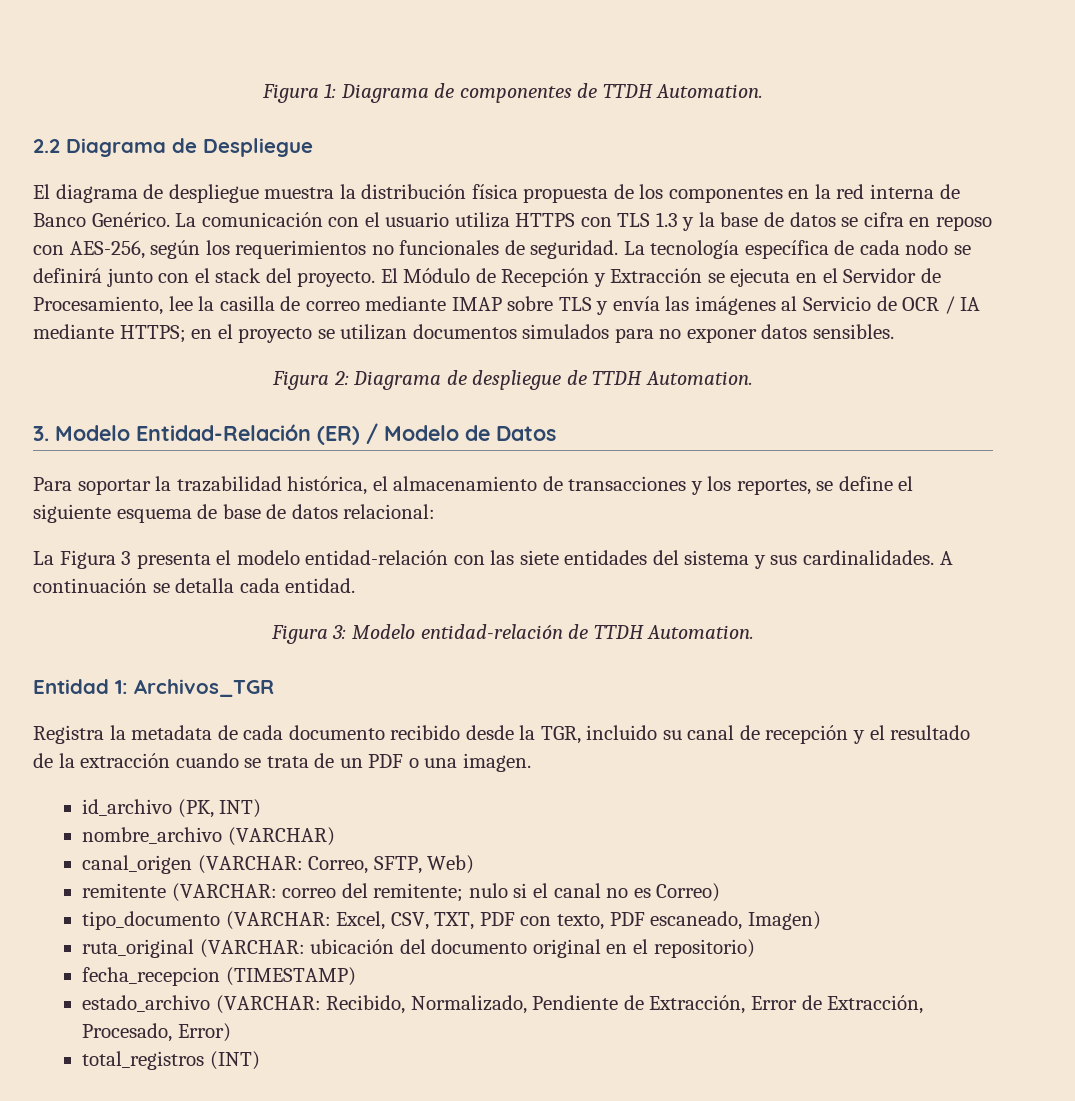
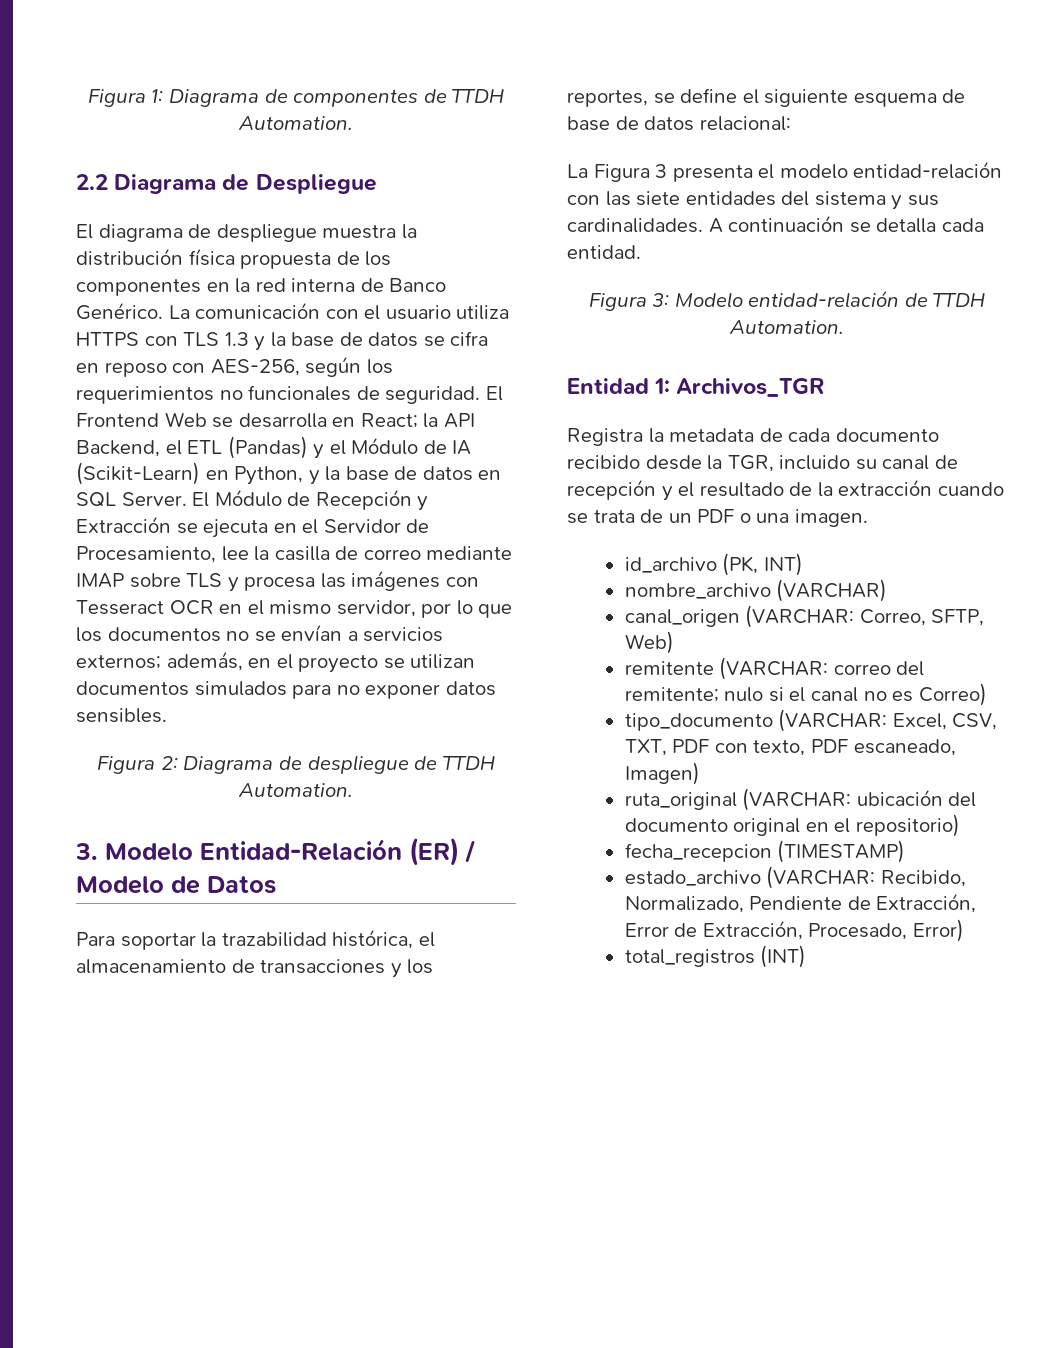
- La tecnología específica de cada nodo se definirá junto con el stack del proyecto.
+ El Frontend Web se desarrolla en React; la API Backend, el ETL (Pandas) y el Módulo de IA (Scikit-Learn) en Python, y la base de datos en SQL Server.
- El Módulo de Recepción y Extracción se ejecuta en el Servidor de Procesamiento, lee la casilla de correo mediante IMAP sobre TLS y envía las imágenes al Servicio de OCR / IA mediante HTTPS; en el proyecto se utilizan documentos simulados para no exponer datos sensibles.
+ El Módulo de Recepción y Extracción se ejecuta en el Servidor de Procesamiento, lee la casilla de correo mediante IMAP sobre TLS y procesa las imágenes con Tesseract OCR en el mismo servidor, por lo que los documentos no se envían a servicios externos; además, en el proyecto se utilizan documentos simulados para no exponer datos sensibles.

